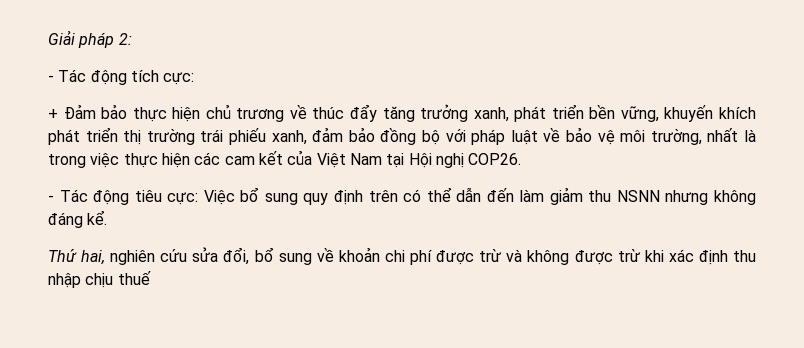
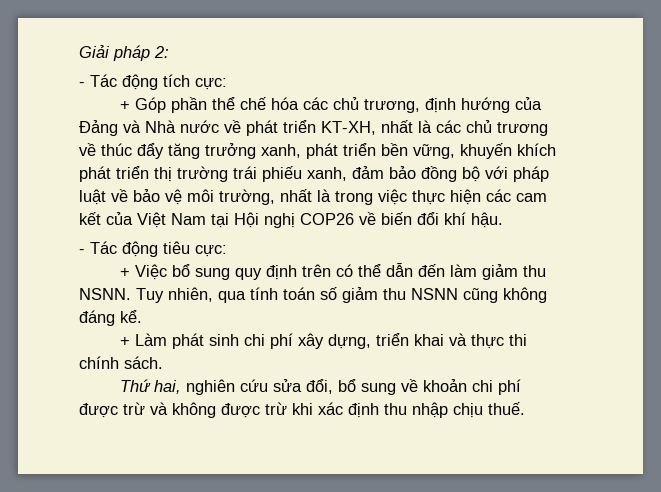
- + Đảm bảo thực hiện chủ trương về thúc đẩy tăng trưởng xanh, phát triển bền vững, khuyến khích phát triển thị trường trái phiếu xanh, đảm bảo đồng bộ với pháp luật về bảo vệ môi trường, nhất là trong việc thực hiện các cam kết của Việt Nam tại Hội nghị COP26.
+ + Góp phần thể chế hóa các chủ trương, định hướng của Đảng và Nhà nước về phát triển KT-XH, nhất là các chủ trương về thúc đẩy tăng trưởng xanh, phát triển bền vững, khuyến khích phát triển thị trường trái phiếu xanh, đảm bảo đồng bộ với pháp luật về bảo vệ môi trường, nhất là trong việc thực hiện các cam kết của Việt Nam tại Hội nghị COP26 về biến đổi khí hậu.
- - Tác động tiêu cực: Việc bổ sung quy định trên có thể dẫn đến làm giảm thu NSNN nhưng không đáng kể.
+ - Tác động tiêu cực:
+ + Việc bổ sung quy định trên có thể dẫn đến làm giảm thu NSNN. Tuy nhiên, qua tính toán số giảm thu NSNN cũng không đáng kể.
+ + Làm phát sinh chi phí xây dựng, triển khai và thực thi chính sách.
- Thứ hai, nghiên cứu sửa đổi, bổ sung về khoản chi phí được trừ và không được trừ khi xác định thu nhập chịu thuế
+ Thứ hai, nghiên cứu sửa đổi, bổ sung về khoản chi phí được trừ và không được trừ khi xác định thu nhập chịu thuế.

